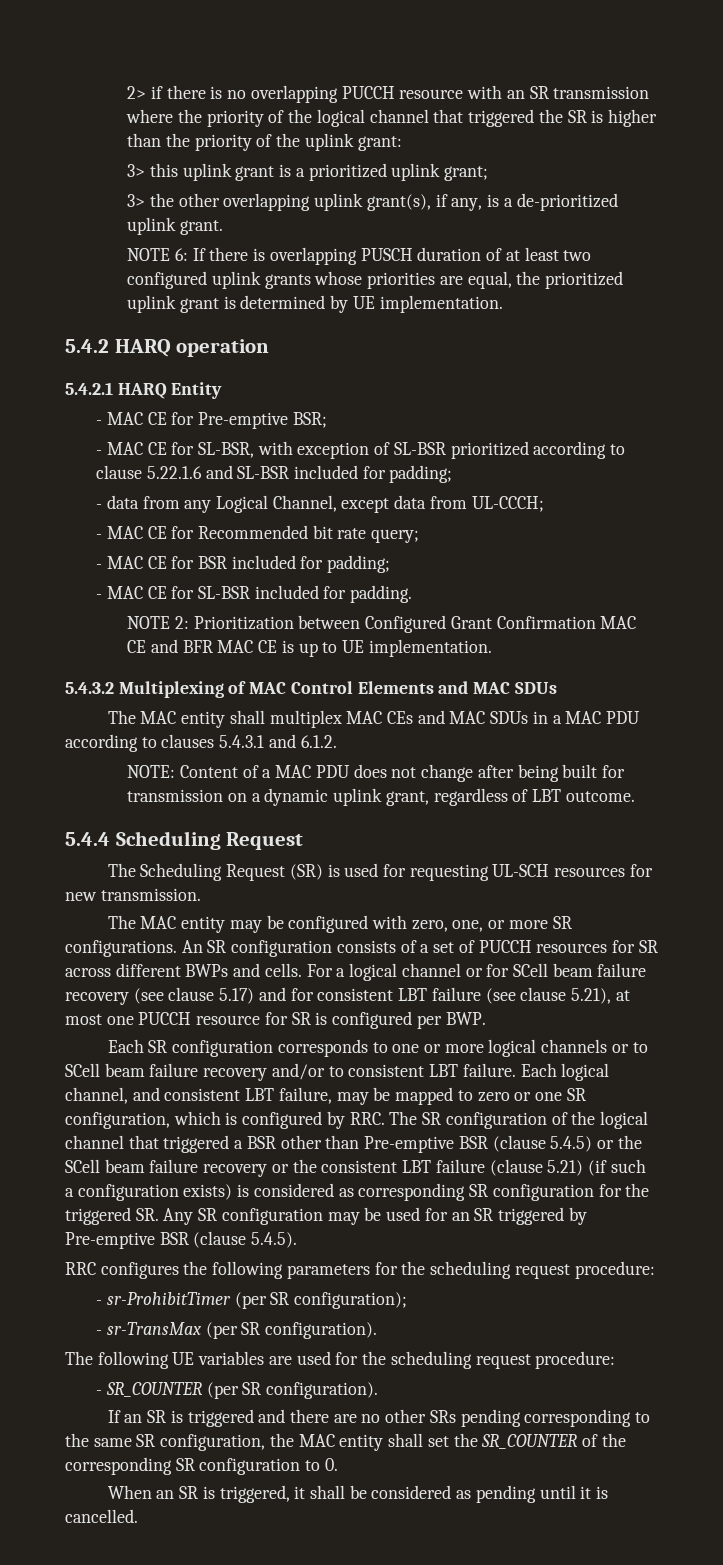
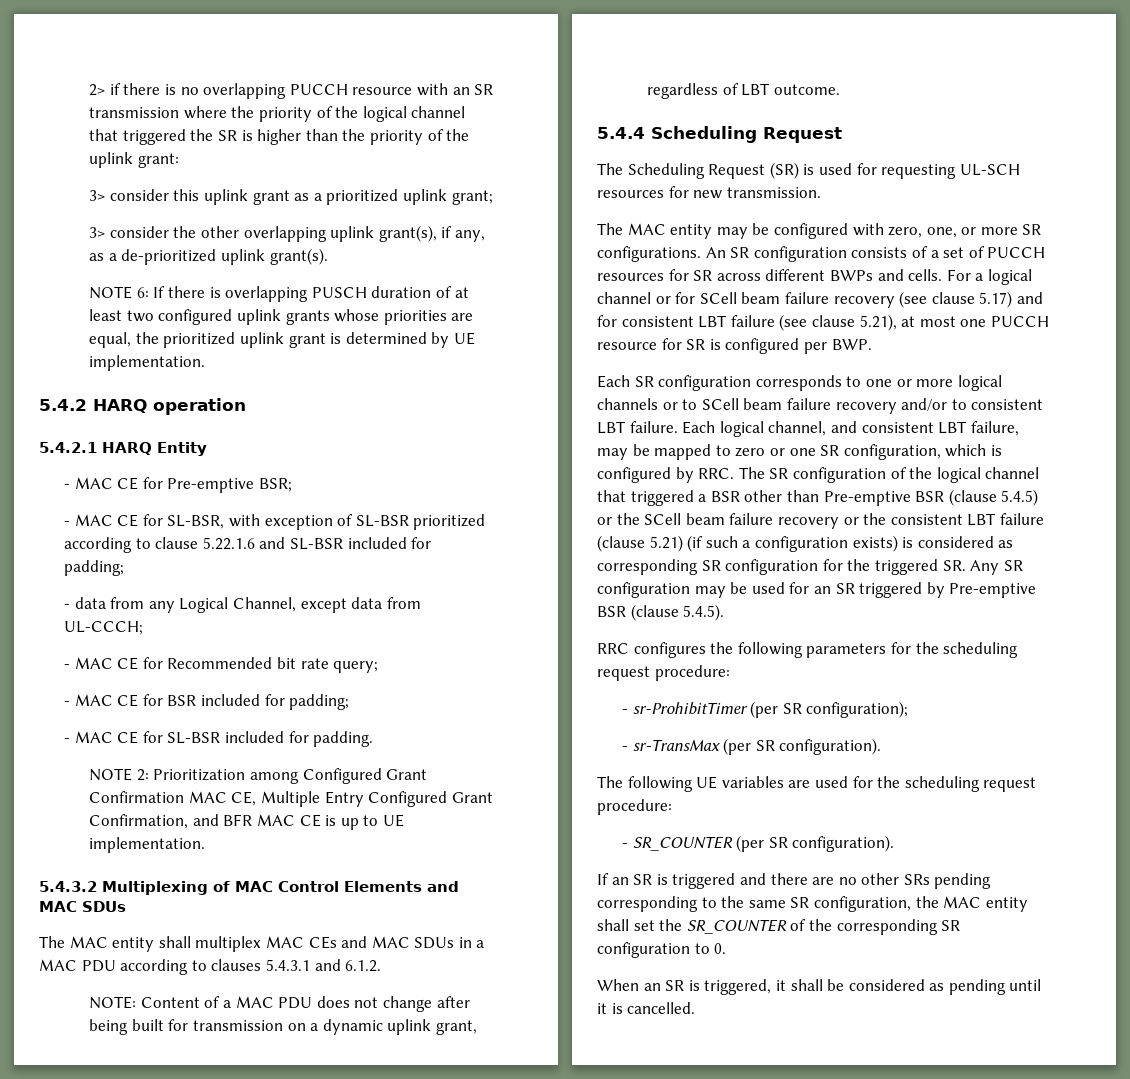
- 3> this uplink grant is a prioritized uplink grant;
+ 3> consider this uplink grant as a prioritized uplink grant;
- 3> the other overlapping uplink grant(s), if any, is a de-prioritized uplink grant.
+ 3> consider the other overlapping uplink grant(s), if any, as a de-prioritized uplink grant(s).
- NOTE 2: Prioritization between Configured Grant Confirmation MAC CE and BFR MAC CE is up to UE implementation.
+ NOTE 2: Prioritization among Configured Grant Confirmation MAC CE, Multiple Entry Configured Grant Confirmation, and BFR MAC CE is up to UE implementation.

